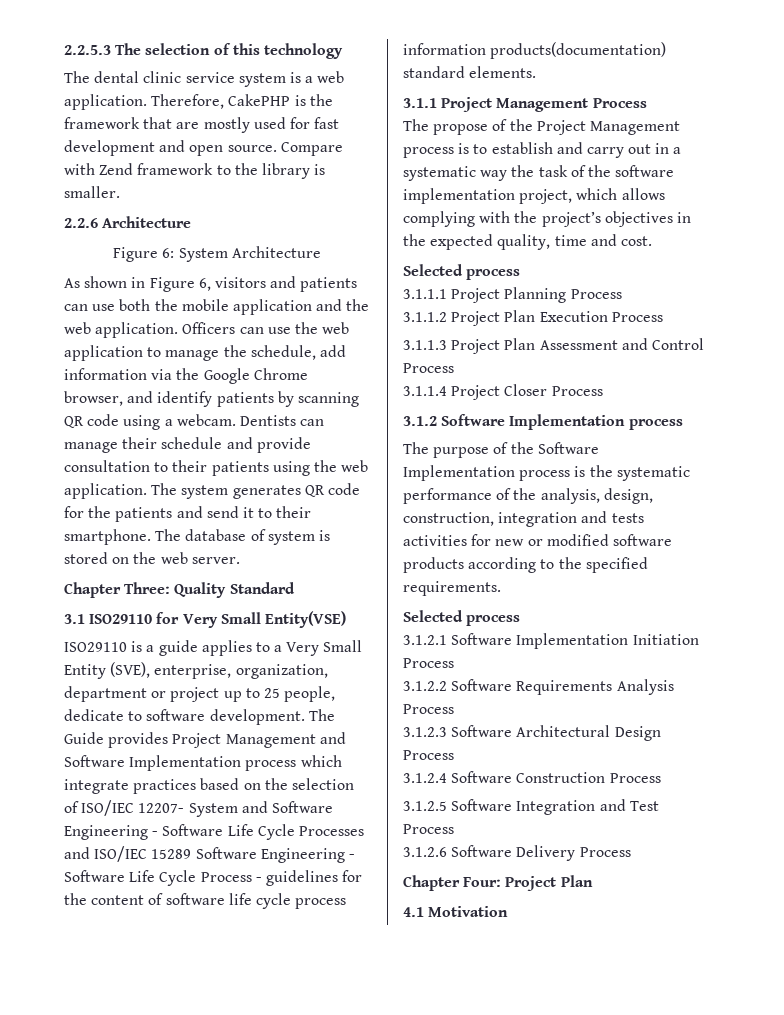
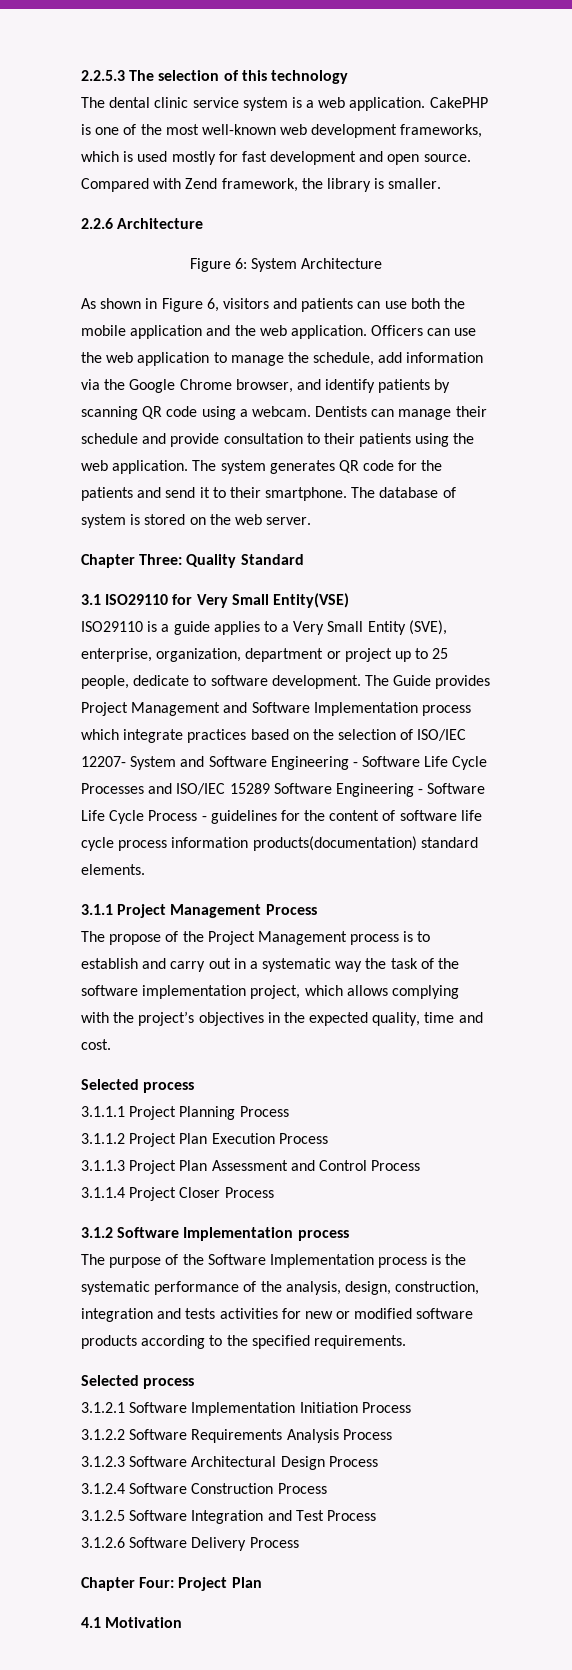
- Therefore, CakePHP is the framework that are mostly used for fast development and open source.
+ CakePHP is one of the most well-known web development frameworks, which is used mostly for fast development and open source.
- Compare with Zend framework to the library is smaller.
+ Compared with Zend framework, the library is smaller.

